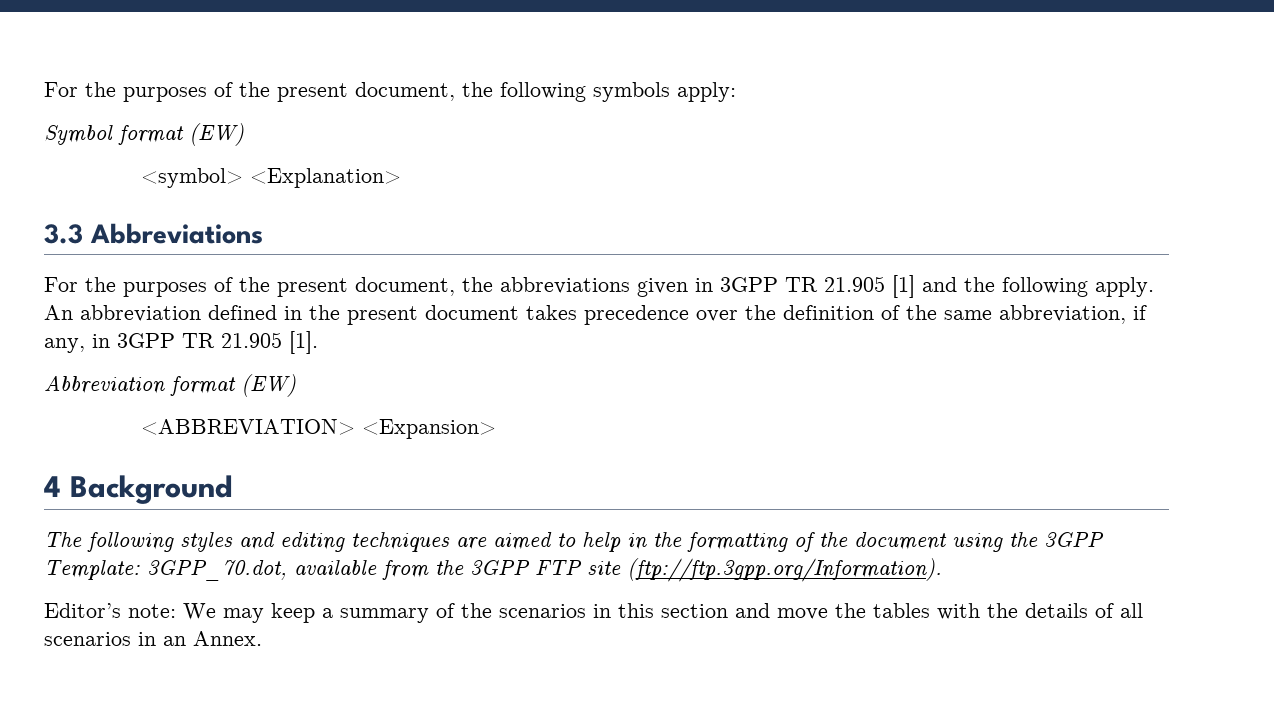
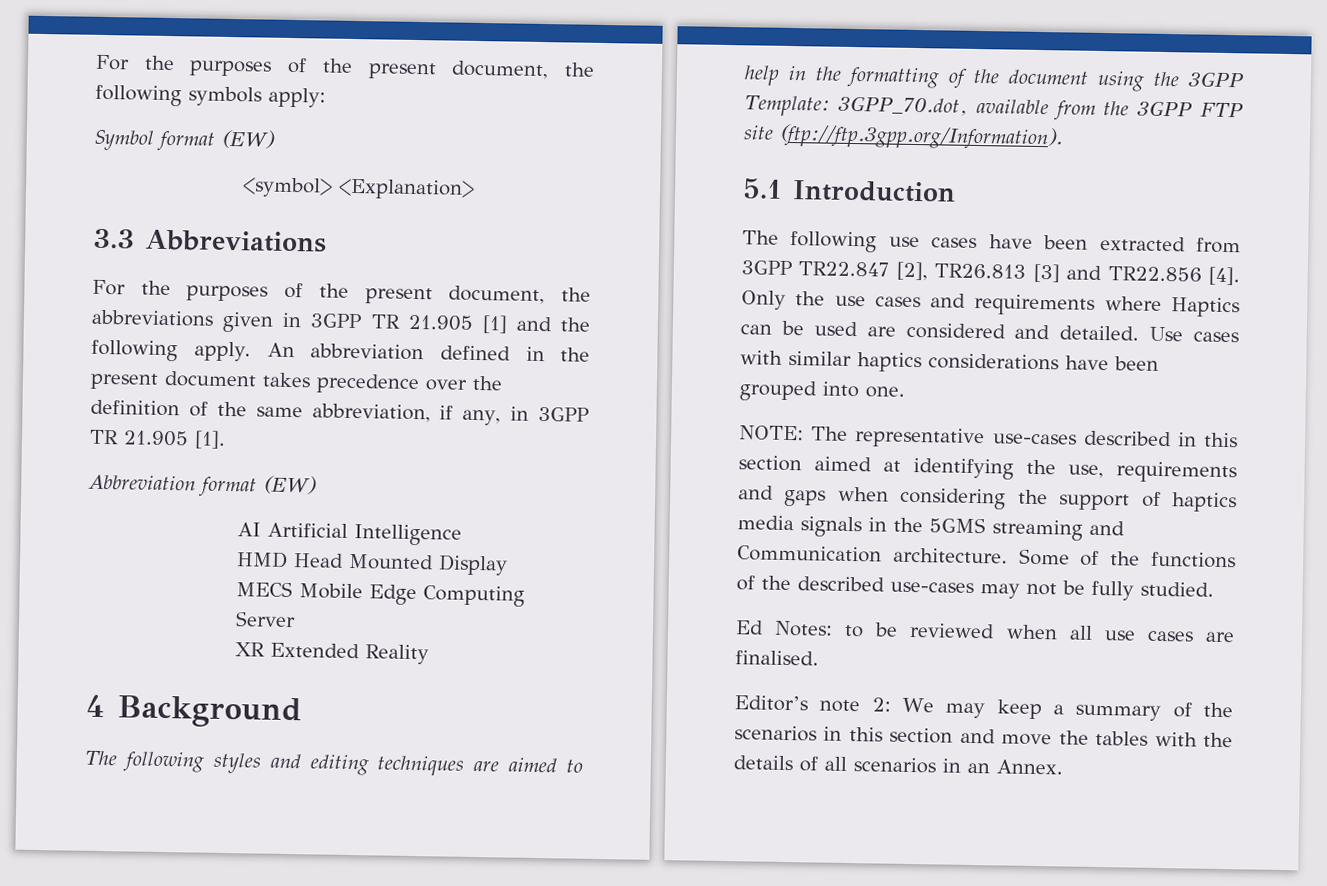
- <ABBREVIATION> <Expansion>
+ AI Artificial Intelligence
+ HMD Head Mounted Display
+ MECS Mobile Edge Computing Server
+ XR Extended Reality
+ 5.1 Introduction
+ The following use cases have been extracted from 3GPP TR22.847 [2], TR26.813 [3] and TR22.856 [4]. Only the use cases and requirements where Haptics can be used are considered and detailed. Use cases with similar haptics considerations have been grouped into one.
+ NOTE: The representative use-cases described in this section aimed at identifying the use, requirements and gaps when considering the support of haptics media signals in the 5GMS streaming and Communication architecture. Some of the functions of the described use-cases may not be fully studied.
+ Ed Notes: to be reviewed when all use cases are finalised.
- Editor’s note: We may keep a summary of the scenarios in this section and move the tables with the details of all scenarios in an Annex.
+ Editor’s note 2: We may keep a summary of the scenarios in this section and move the tables with the details of all scenarios in an Annex.

